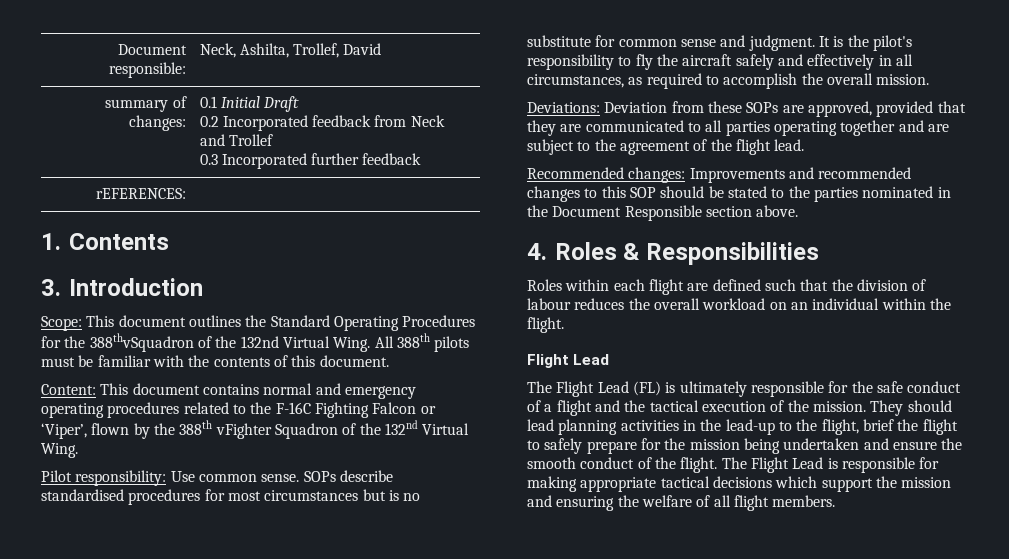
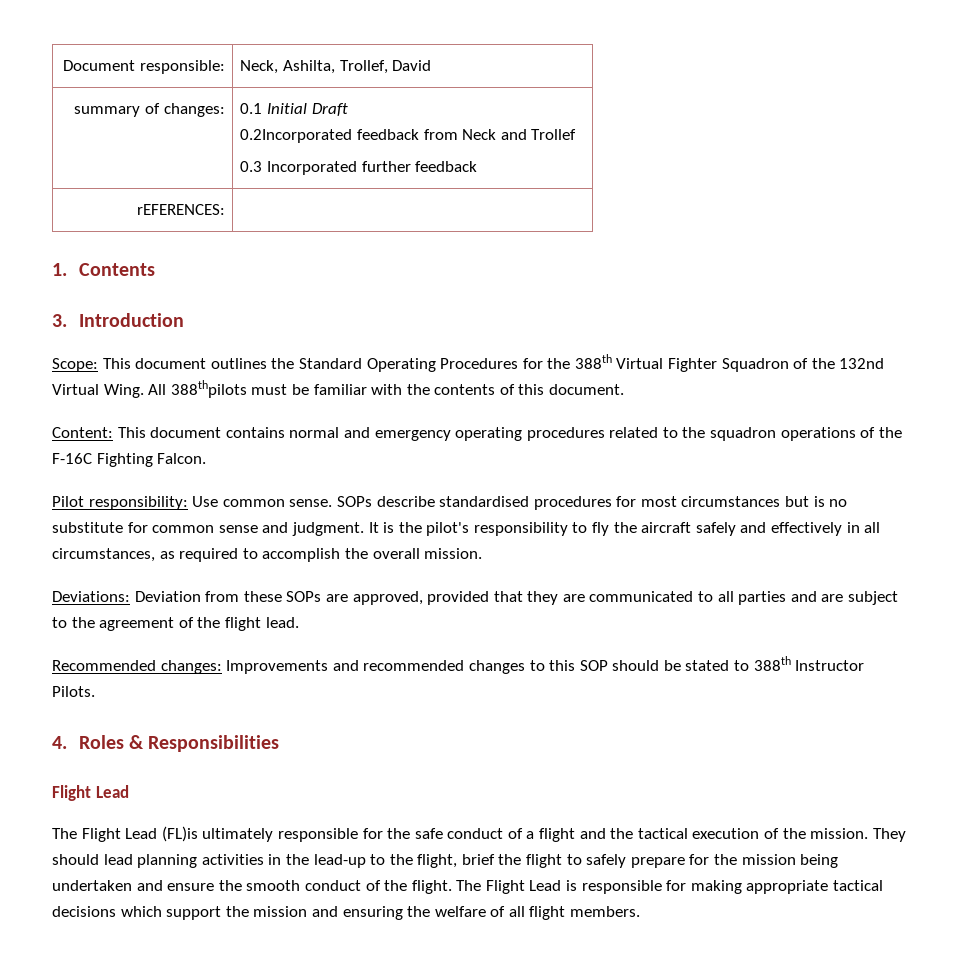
  summary of changes: | 0.1 Initial Draft
- 0.2 Incorporated feedback from Neck and Trollef
+ 0.2Incorporated feedback from Neck and Trollef
- Scope: This document outlines the Standard Operating Procedures for the 388thvSquadron of the 132nd Virtual Wing.
+ Scope: This document outlines the Standard Operating Procedures for the 388th Virtual Fighter Squadron of the 132nd Virtual Wing.
- All 388th pilots must be familiar with the contents of this document.
+ All 388thpilots must be familiar with the contents of this document.
- Content: This document contains normal and emergency operating procedures related to the F-16C Fighting Falcon or ‘Viper’, flown by the 388th vFighter Squadron of the 132nd Virtual Wing.
+ Content: This document contains normal and emergency operating procedures related to the squadron operations of the F-16C Fighting Falcon.
- Deviations: Deviation from these SOPs are approved, provided that they are communicated to all parties operating together and are subject to the agreement of the flight lead.
+ Deviations: Deviation from these SOPs are approved, provided that they are communicated to all parties and are subject to the agreement of the flight lead.
- Recommended changes: Improvements and recommended changes to this SOP should be stated to the parties nominated in the Document Responsible section above.
+ Recommended changes: Improvements and recommended changes to this SOP should be stated to 388th Instructor Pilots.
  4. Roles & Responsibilities
- Roles within each flight are defined such that the division of labour reduces the overall workload on an individual within the flight.
- The Flight Lead (FL) is ultimately responsible for the safe conduct of a flight and the tactical execution of the mission.
+ The Flight Lead (FL)is ultimately responsible for the safe conduct of a flight and the tactical execution of the mission.

